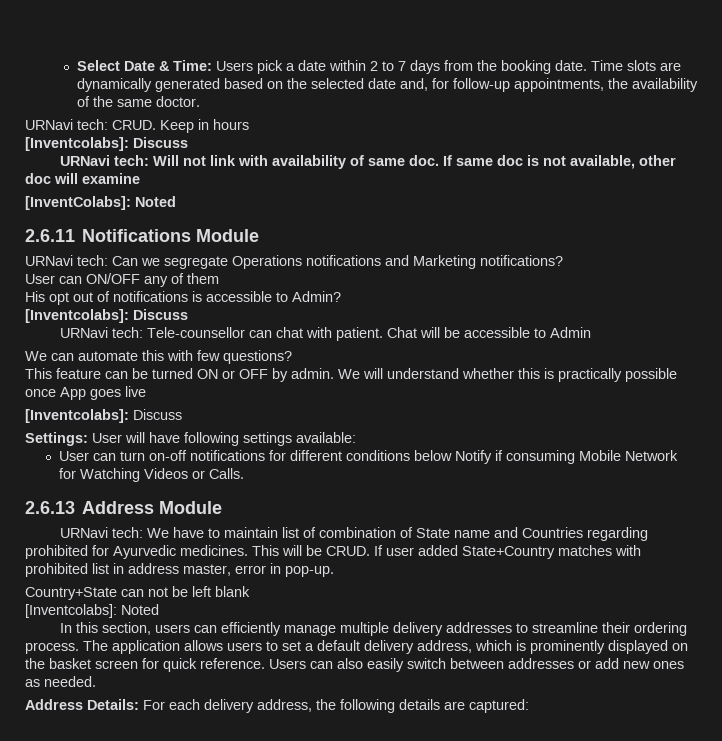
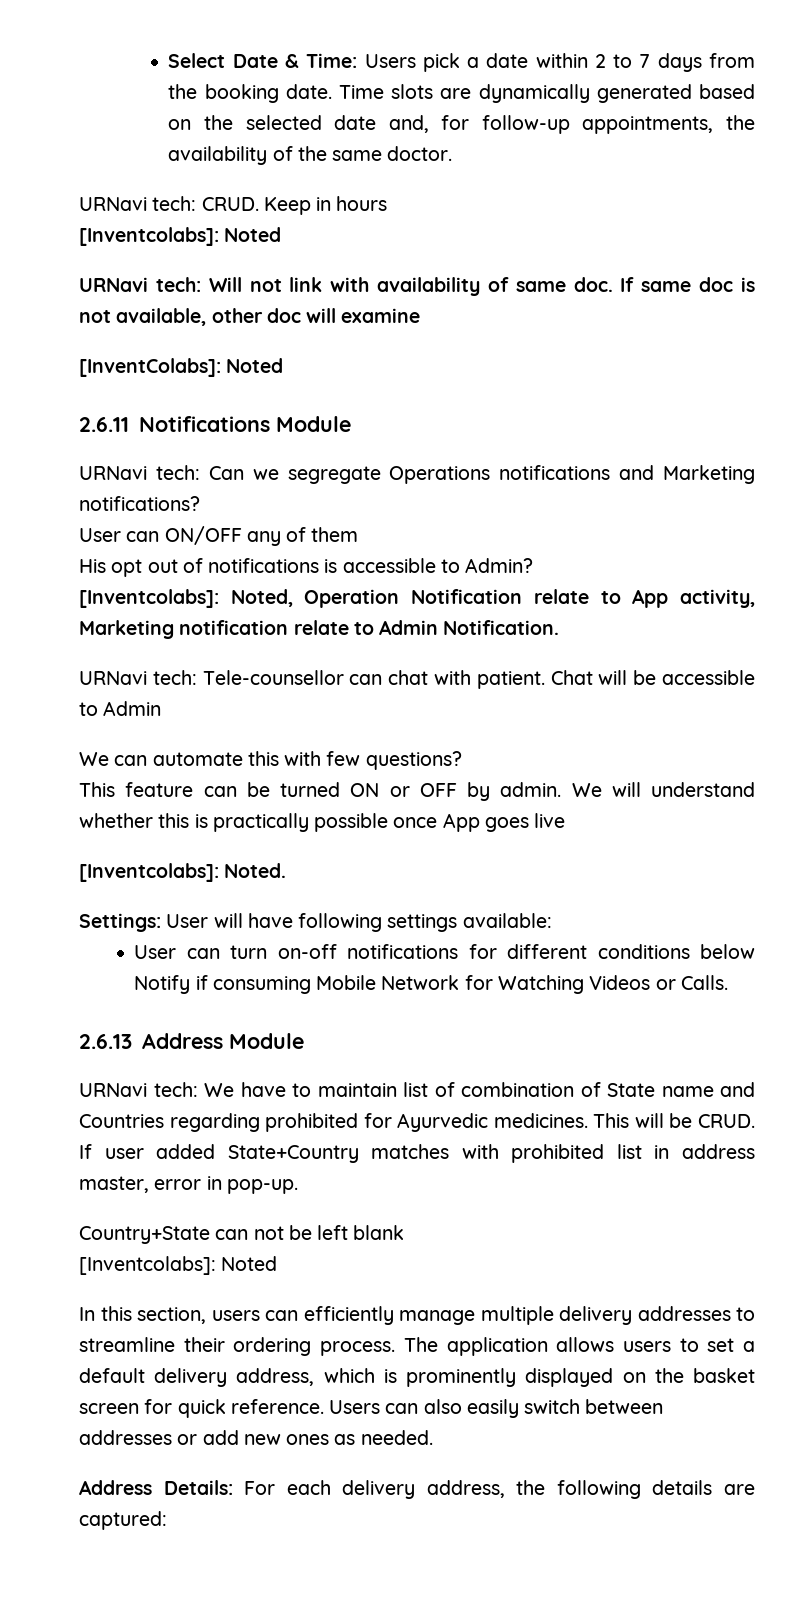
  Keep in hours
- [Inventcolabs]: Discuss
+ [Inventcolabs]: Noted
  His opt out of notifications is accessible to Admin?
- [Inventcolabs]: Discuss
+ [Inventcolabs]: Noted, Operation Notification relate to App activity, Marketing notification relate to Admin Notification.
  We will understand whether this is practically possible once App goes live
- [Inventcolabs]: Discuss
+ [Inventcolabs]: Noted.

